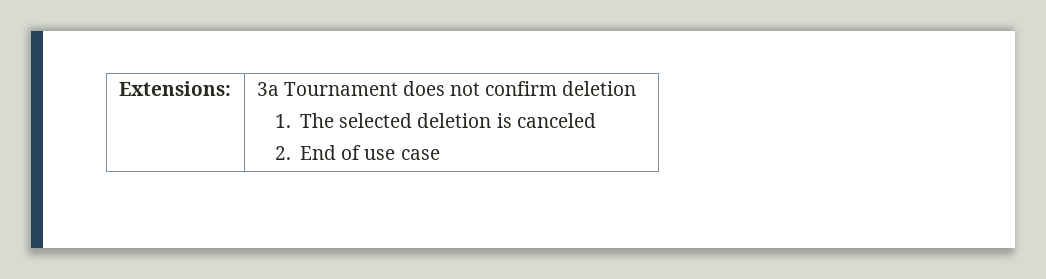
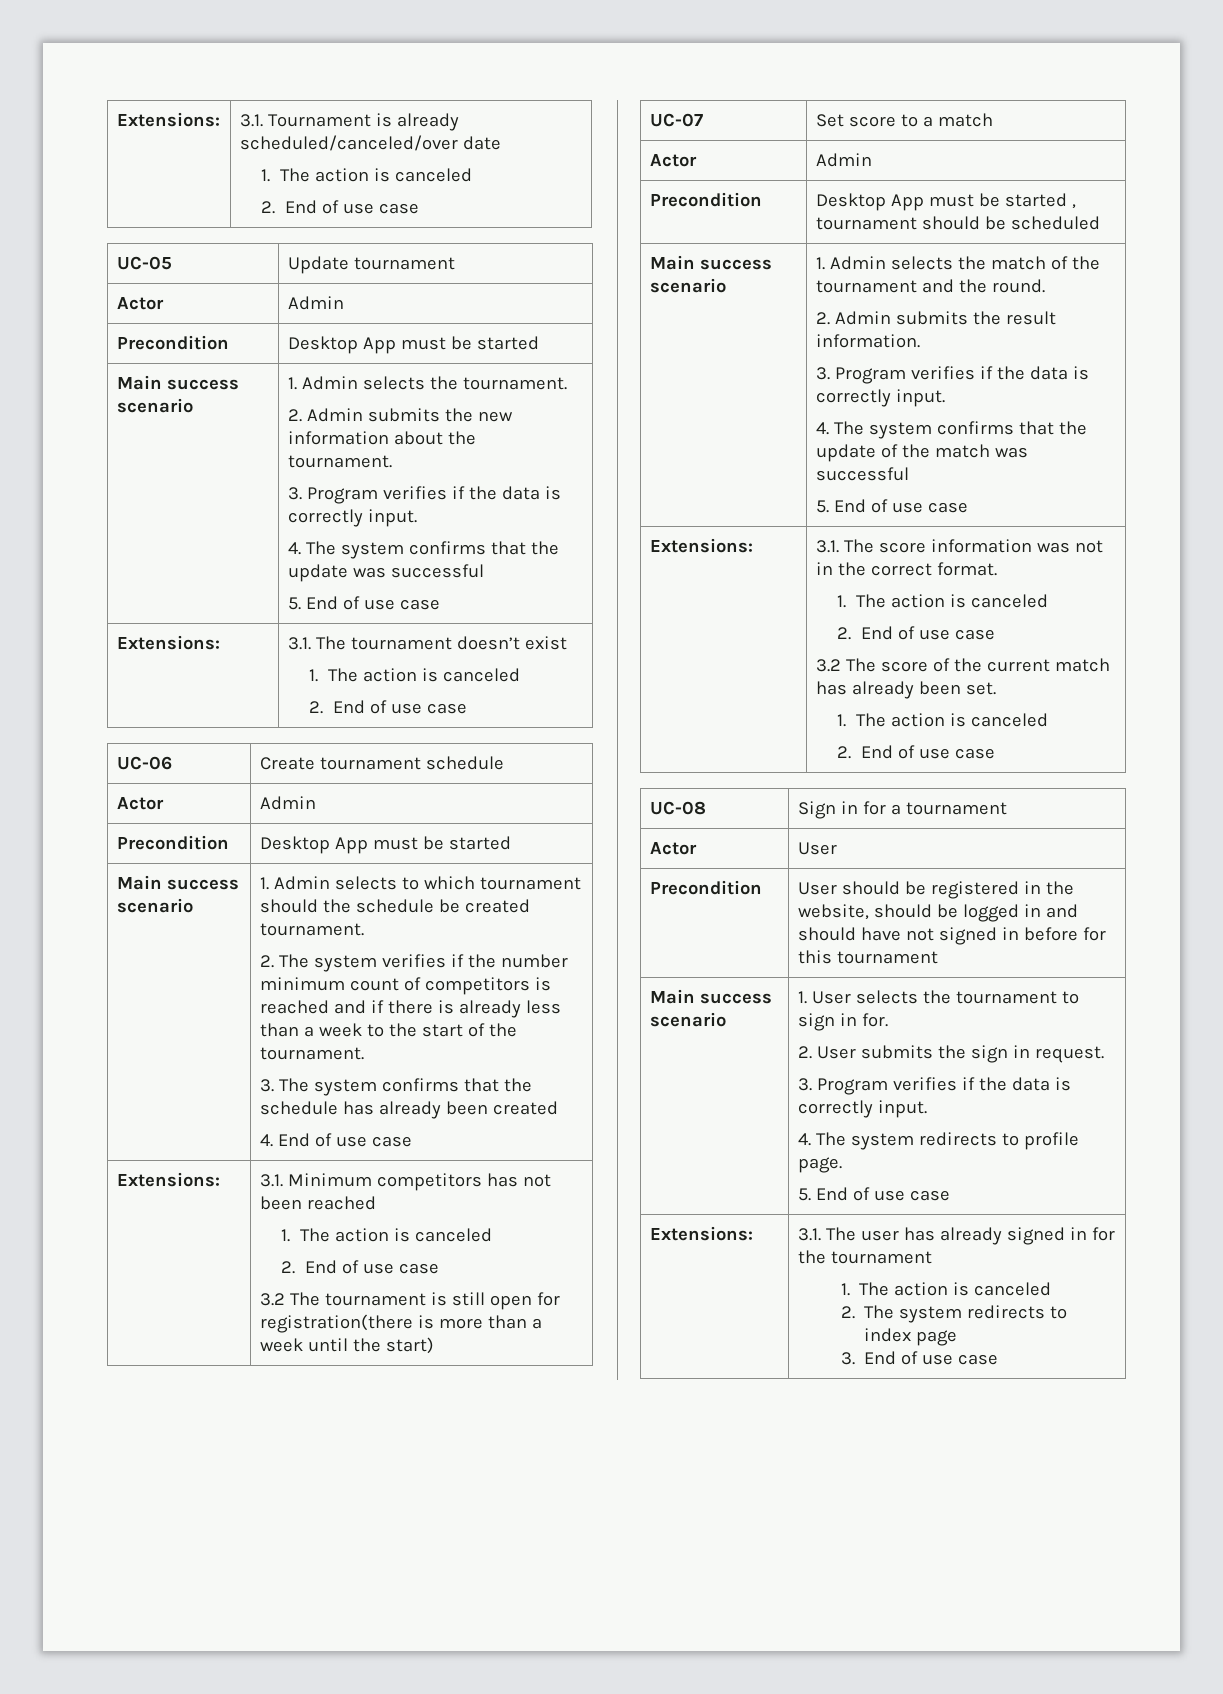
- Extensions: | 3a Tournament does not confirm deletion
- 1. The selected deletion is canceled
+ Extensions: | 3.1. Tournament is already scheduled/canceled/over date
+ 1. The action is canceled
  2. End of use case
+ UC-05 | Update tournament
+ Actor | Admin
+ Precondition | Desktop App must be started
+ Main success scenario | 1. Admin selects the tournament.
+ 2. Admin submits the new information about the tournament.
+ 3. Program verifies if the data is correctly input.
+ 4. The system confirms that the update was successful
+ 5. End of use case
+ Extensions: | 3.1. The tournament doesn’t exist
+ 1. The action is canceled
+ 2. End of use case
+ UC-06 | Create tournament schedule
+ Actor | Admin
+ Precondition | Desktop App must be started
+ Main success scenario | 1. Admin selects to which tournament should the schedule be created tournament.
+ 2. The system verifies if the number minimum count of competitors is reached and if there is already less than a week to the start of the tournament.
+ 3. The system confirms that the schedule has already been created
+ 4. End of use case
+ Extensions: | 3.1. Minimum competitors has not been reached
+ 1. The action is canceled
+ 2. End of use case
+ 3.2 The tournament is still open for registration(there is more than a week until the start)
+ UC-07 | Set score to a match
+ Actor | Admin
+ Precondition | Desktop App must be started , tournament should be scheduled
+ Main success scenario | 1. Admin selects the match of the tournament and the round.
+ 2. Admin submits the result information.
+ 3. Program verifies if the data is correctly input.
+ 4. The system confirms that the update of the match was successful
+ 5. End of use case
+ Extensions: | 3.1. The score information was not in the correct format.
+ 1. The action is canceled
+ 2. End of use case
+ 3.2 The score of the current match has already been set.
+ 1. The action is canceled
+ 2. End of use case
+ UC-08 | Sign in for a tournament
+ Actor | User
+ Precondition | User should be registered in the website, should be logged in and should have not signed in before for this tournament
+ Main success scenario | 1. User selects the tournament to sign in for.
+ 2. User submits the sign in request.
+ 3. Program verifies if the data is correctly input.
+ 4. The system redirects to profile page.
+ 5. End of use case
+ Extensions: | 3.1. The user has already signed in for the tournament
+ 1. The action is canceled
+ 2. The system redirects to index page
+ 3. End of use case

